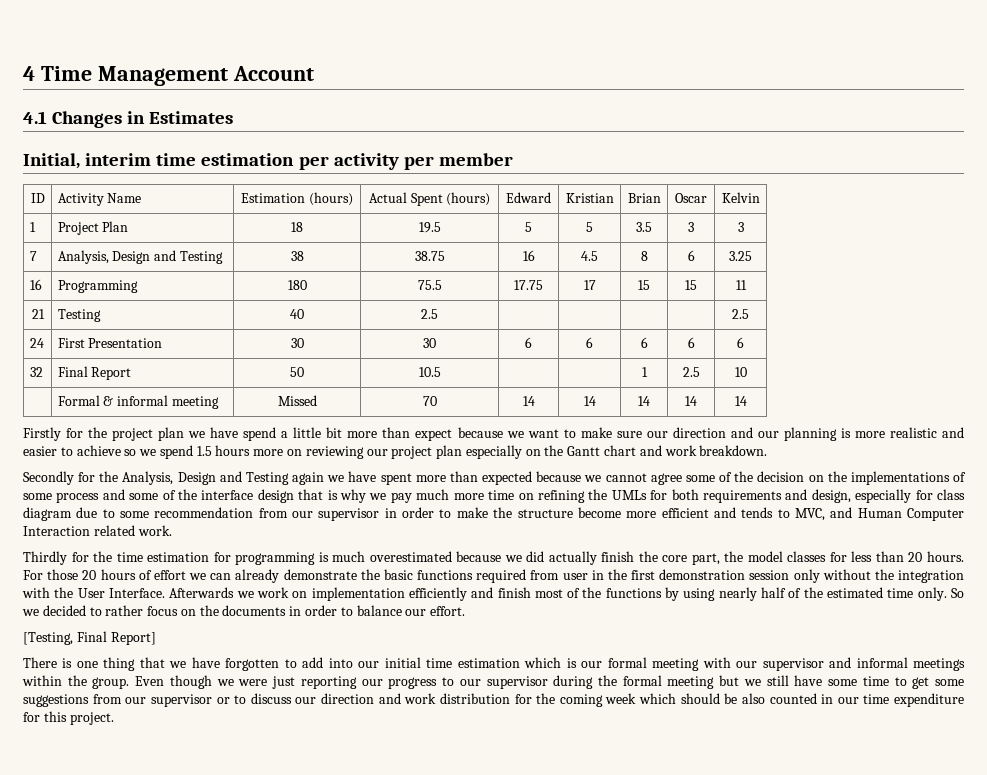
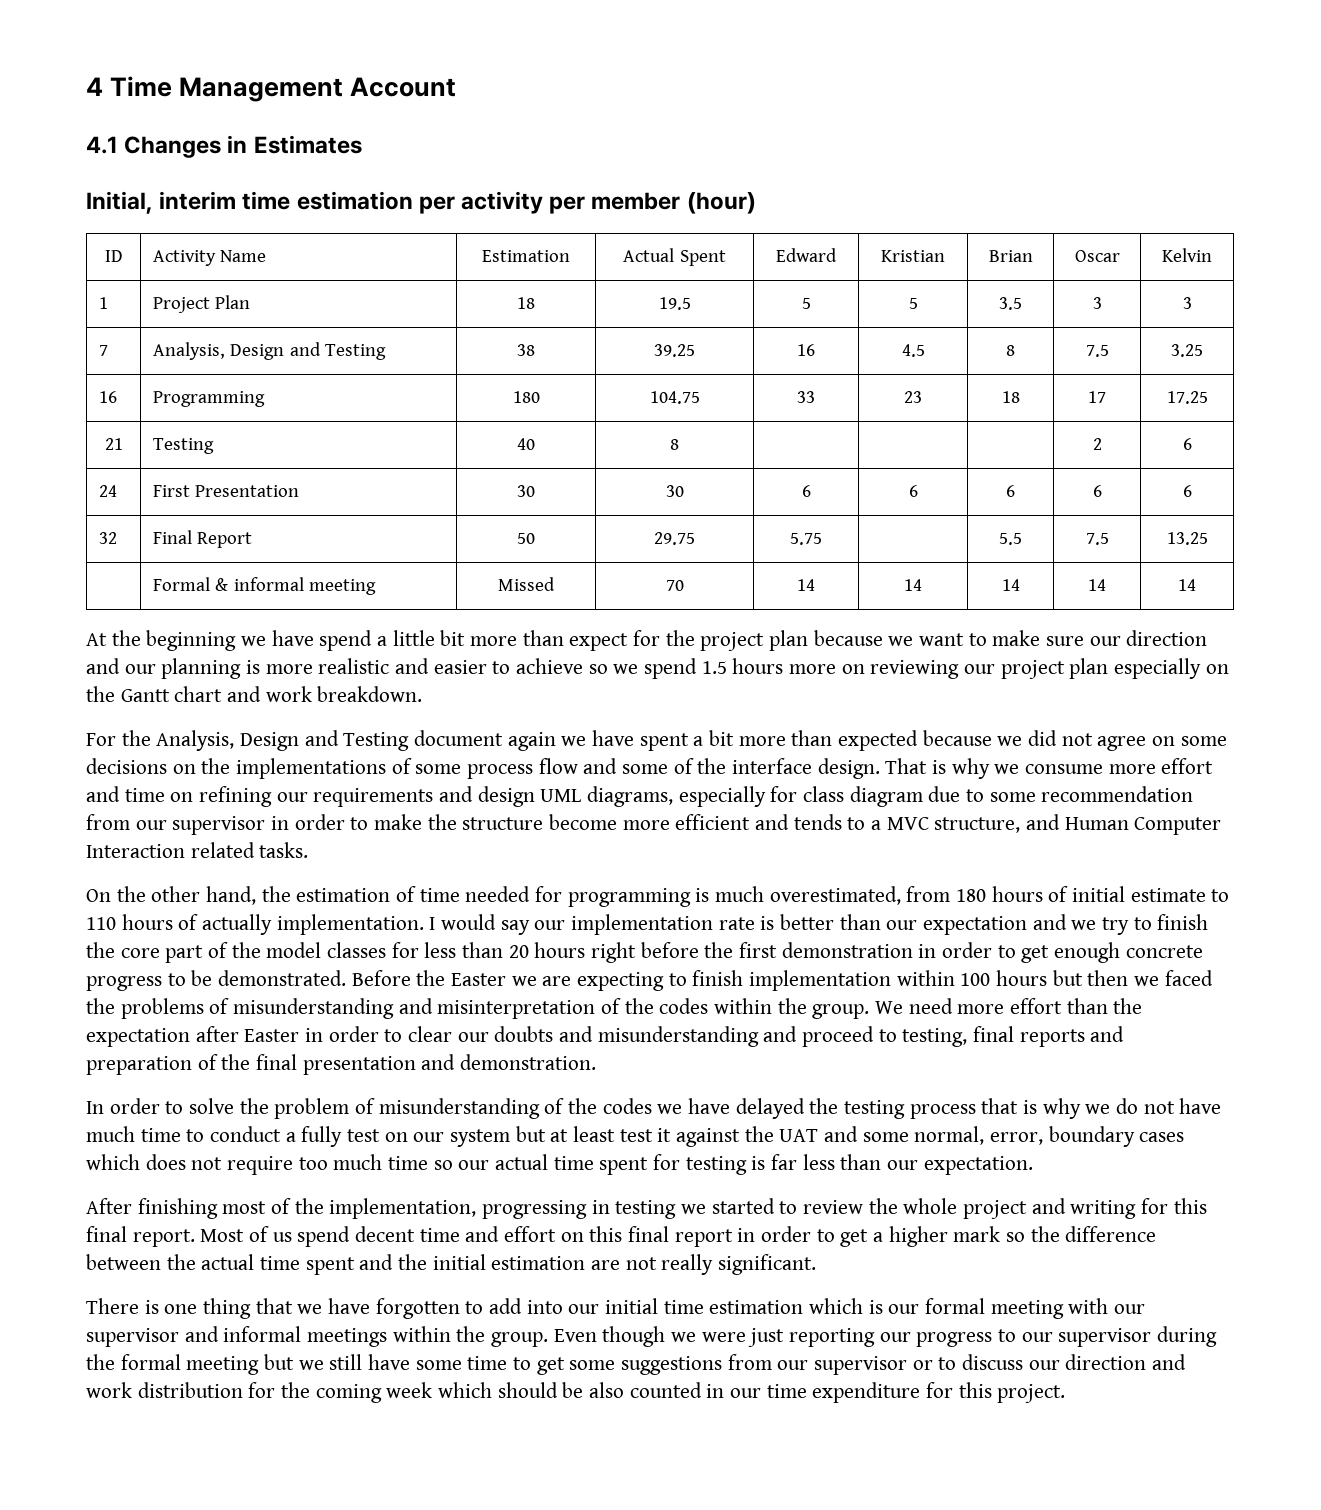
- Initial, interim time estimation per activity per member
+ Initial, interim time estimation per activity per member (hour)
- ID | Activity Name | Estimation (hours) | Actual Spent (hours) | Edward | Kristian | Brian | Oscar | Kelvin
+ ID | Activity Name | Estimation | Actual Spent | Edward | Kristian | Brian | Oscar | Kelvin
- 7 | Analysis, Design and Testing | 38 | 38.75 | 16 | 4.5 | 8 | 6 | 3.25
+ 7 | Analysis, Design and Testing | 38 | 39.25 | 16 | 4.5 | 8 | 7.5 | 3.25
- 16 | Programming | 180 | 75.5 | 17.75 | 17 | 15 | 15 | 11
+ 16 | Programming | 180 | 104.75 | 33 | 23 | 18 | 17 | 17.25
- 21 | Testing | 40 | 2.5 | | | | | 2.5
+ 21 | Testing | 40 | 8 | | | | 2 | 6
- 32 | Final Report | 50 | 10.5 | | | 1 | 2.5 | 10
+ 32 | Final Report | 50 | 29.75 | 5.75 | | 5.5 | 7.5 | 13.25
- Firstly for the project plan we have spend a little bit more than expect because we want to make sure our direction and our planning is more realistic and easier to achieve so we spend 1.5 hours more on reviewing our project plan especially on the Gantt chart and work breakdown.
+ At the beginning we have spend a little bit more than expect for the project plan because we want to make sure our direction and our planning is more realistic and easier to achieve so we spend 1.5 hours more on reviewing our project plan especially on the Gantt chart and work breakdown.
- Secondly for the Analysis, Design and Testing again we have spent more than expected because we cannot agree some of the decision on the implementations of some process and some of the interface design that is why we pay much more time on refining the UMLs for both requirements and design, especially for class diagram due to some recommendation from our supervisor in order to make the structure become more efficient and tends to MVC, and Human Computer Interaction related work.
- Thirdly for the time estimation for programming is much overestimated because we did actually finish the core part, the model classes for less than 20 hours. For those 20 hours of effort we can already demonstrate the basic functions required from user in the first demonstration session only without the integration with the User Interface. Afterwards we work on implementation efficiently and finish most of the functions by using nearly half of the estimated time only. So we decided to rather focus on the documents in order to balance our effort.
- [Testing, Final Report]
+ For the Analysis, Design and Testing document again we have spent a bit more than expected because we did not agree on some decisions on the implementations of some process flow and some of the interface design. That is why we consume more effort and time on refining our requirements and design UML diagrams, especially for class diagram due to some recommendation from our supervisor in order to make the structure become more efficient and tends to a MVC structure, and Human Computer Interaction related tasks.
+ On the other hand, the estimation of time needed for programming is much overestimated, from 180 hours of initial estimate to 110 hours of actually implementation. I would say our implementation rate is better than our expectation and we try to finish the core part of the model classes for less than 20 hours right before the first demonstration in order to get enough concrete progress to be demonstrated. Before the Easter we are expecting to finish implementation within 100 hours but then we faced the problems of misunderstanding and misinterpretation of the codes within the group. We need more effort than the expectation after Easter in order to clear our doubts and misunderstanding and proceed to testing, final reports and preparation of the final presentation and demonstration.
+ In order to solve the problem of misunderstanding of the codes we have delayed the testing process that is why we do not have much time to conduct a fully test on our system but at least test it against the UAT and some normal, error, boundary cases which does not require too much time so our actual time spent for testing is far less than our expectation.
+ After finishing most of the implementation, progressing in testing we started to review the whole project and writing for this final report. Most of us spend decent time and effort on this final report in order to get a higher mark so the difference between the actual time spent and the initial estimation are not really significant.

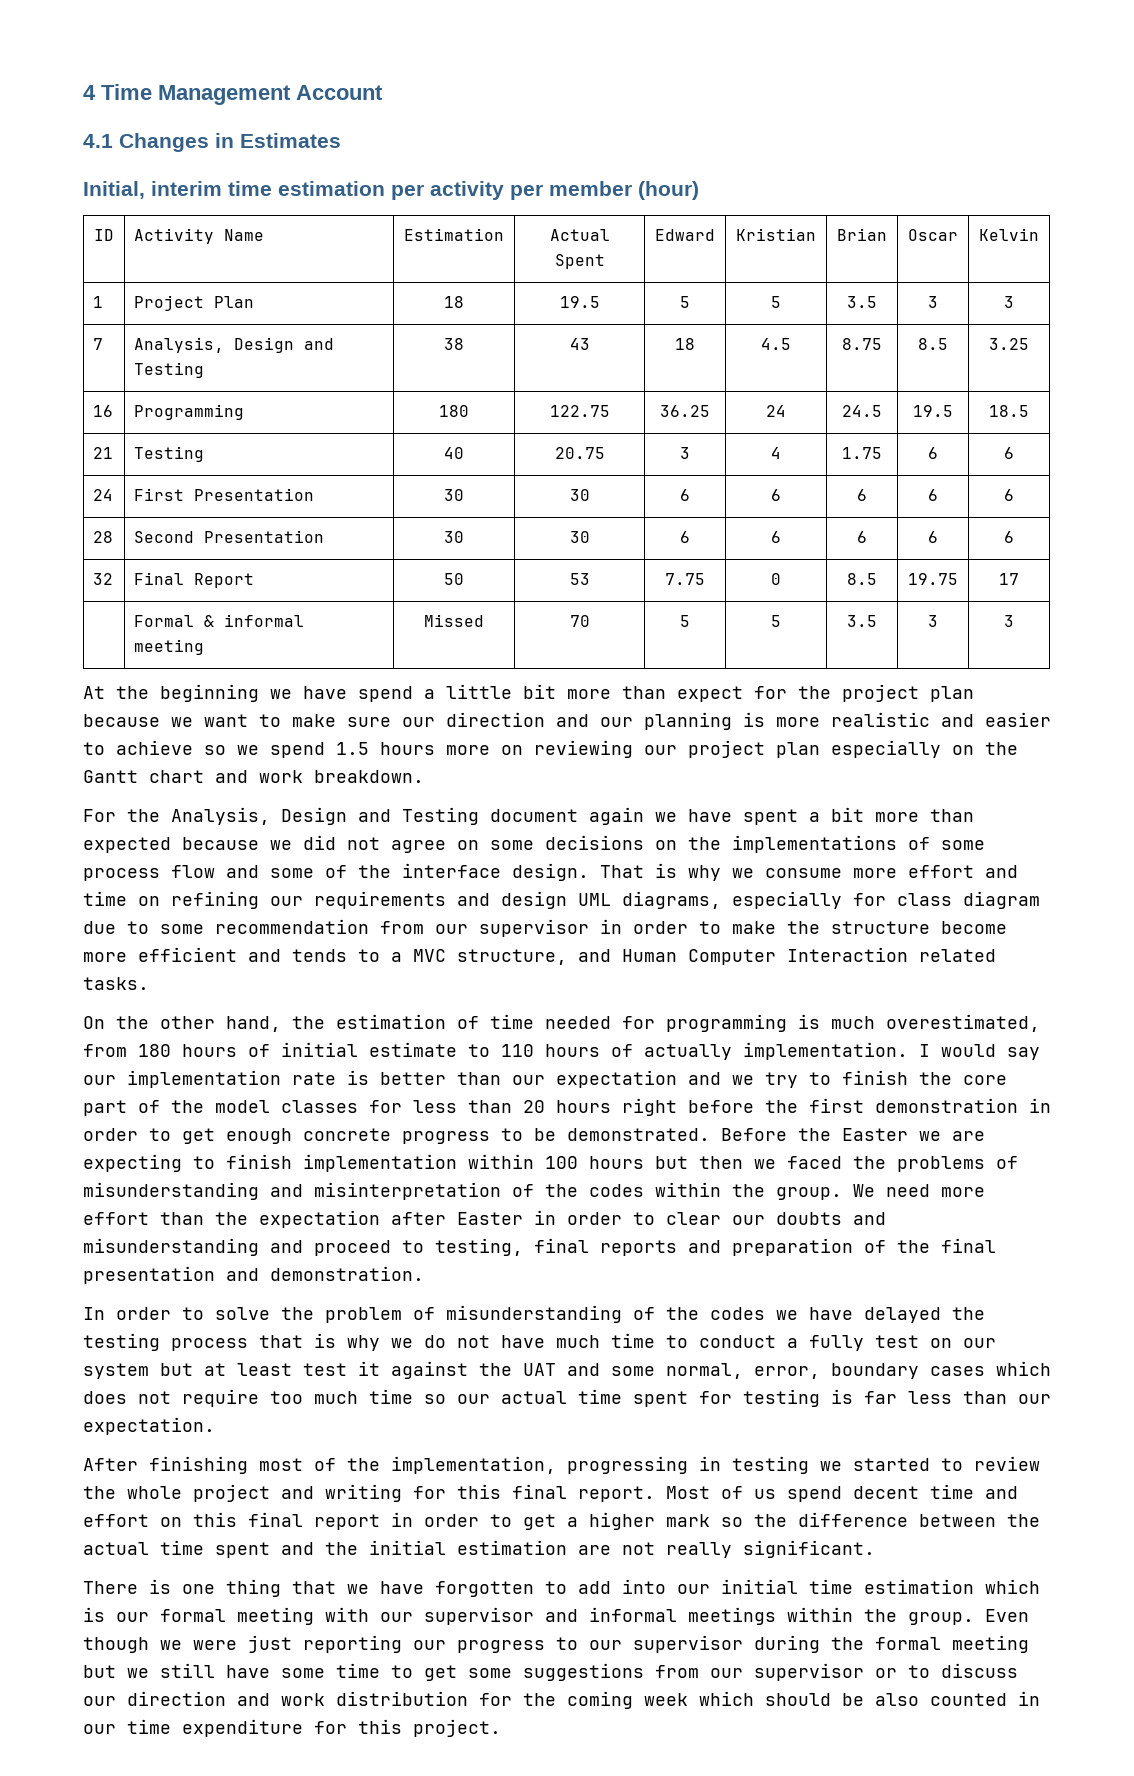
- 7 | Analysis, Design and Testing | 38 | 39.25 | 16 | 4.5 | 8 | 7.5 | 3.25
+ 7 | Analysis, Design and Testing | 38 | 43 | 18 | 4.5 | 8.75 | 8.5 | 3.25
- 16 | Programming | 180 | 104.75 | 33 | 23 | 18 | 17 | 17.25
- 21 | Testing | 40 | 8 | | | | 2 | 6
+ 16 | Programming | 180 | 122.75 | 36.25 | 24 | 24.5 | 19.5 | 18.5
+ 21 | Testing | 40 | 20.75 | 3 | 4 | 1.75 | 6 | 6
- 32 | Final Report | 50 | 29.75 | 5.75 | | 5.5 | 7.5 | 13.25
+ 28 | Second Presentation | 30 | 30 | 6 | 6 | 6 | 6 | 6
+ 32 | Final Report | 50 | 53 | 7.75 | 0 | 8.5 | 19.75 | 17
- | Formal & informal meeting | Missed | 70 | 14 | 14 | 14 | 14 | 14
+ | Formal & informal meeting | Missed | 70 | 5 | 5 | 3.5 | 3 | 3

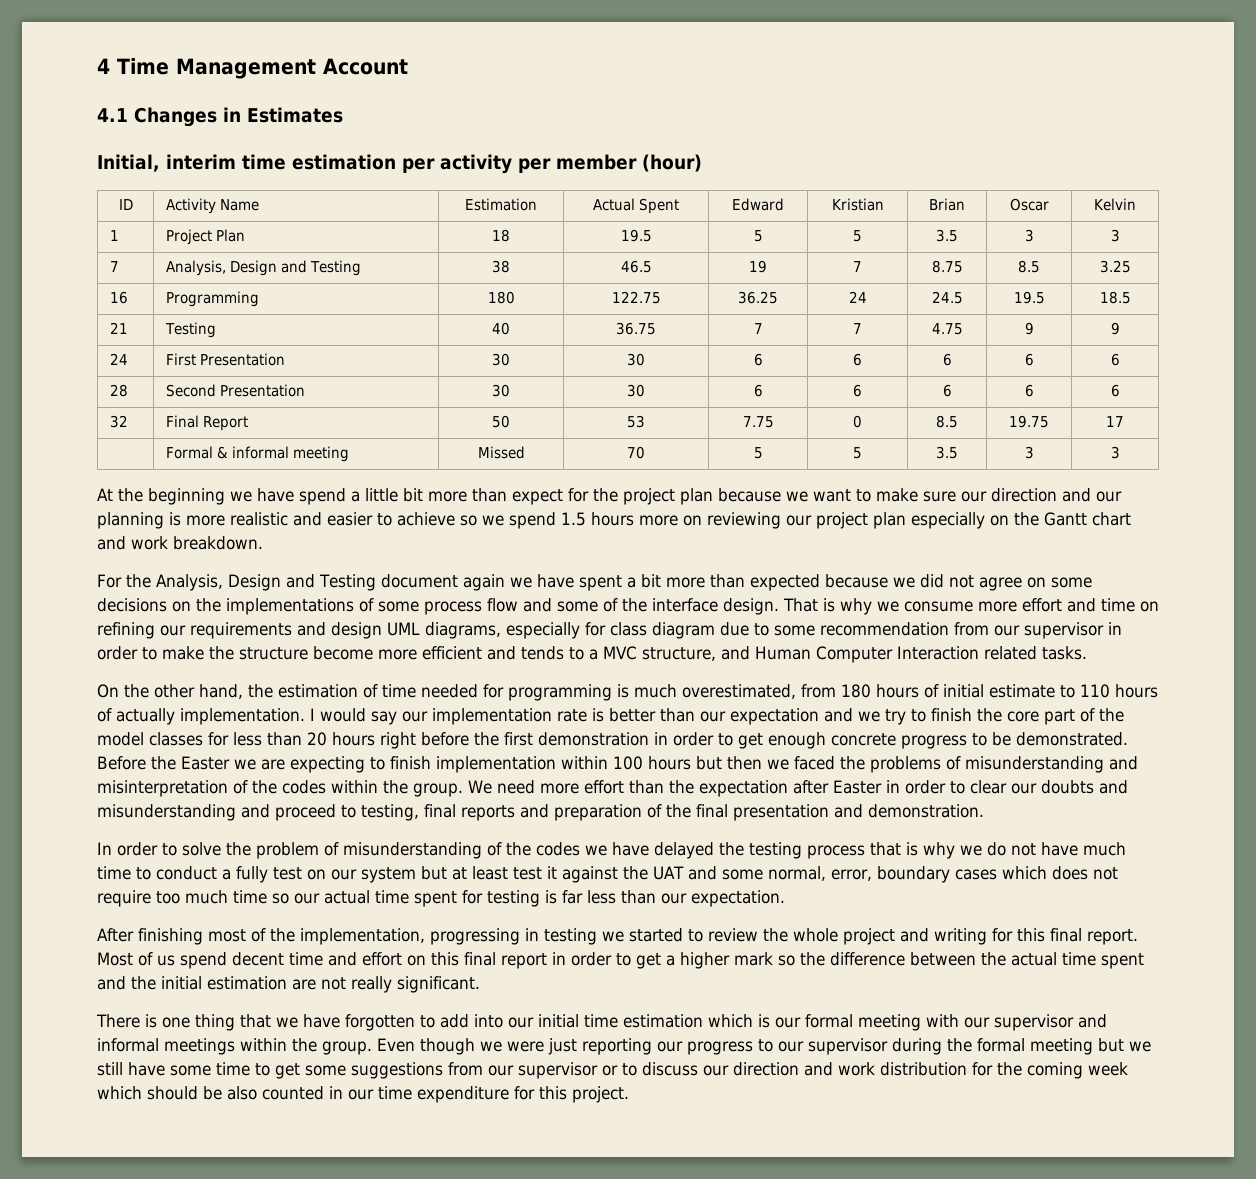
- 7 | Analysis, Design and Testing | 38 | 43 | 18 | 4.5 | 8.75 | 8.5 | 3.25
+ 7 | Analysis, Design and Testing | 38 | 46.5 | 19 | 7 | 8.75 | 8.5 | 3.25
- 21 | Testing | 40 | 20.75 | 3 | 4 | 1.75 | 6 | 6
+ 21 | Testing | 40 | 36.75 | 7 | 7 | 4.75 | 9 | 9

